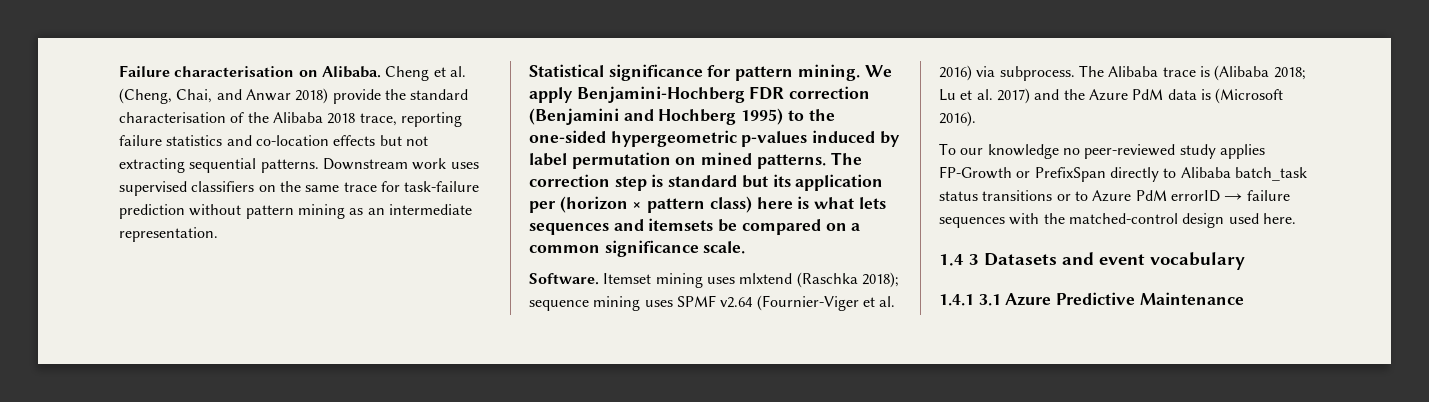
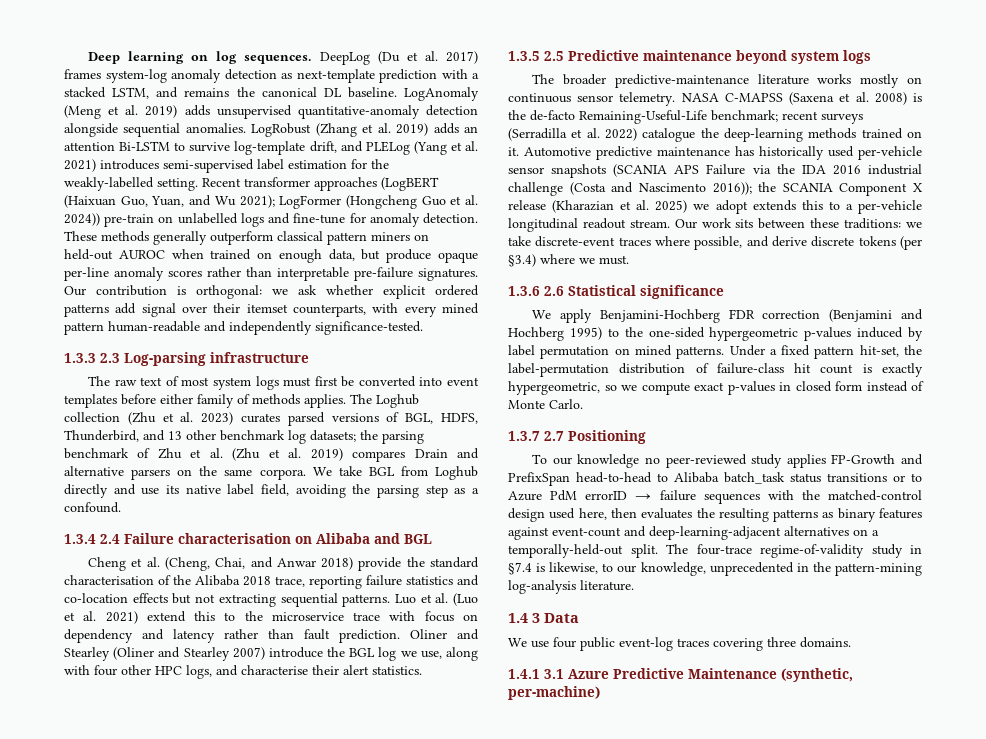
- Failure characterisation on Alibaba. Cheng et al. (Cheng, Chai, and Anwar 2018) provide the standard characterisation of the Alibaba 2018 trace, reporting failure statistics and co-location effects but not extracting sequential patterns.
+ Deep learning on log sequences. DeepLog (Du et al. 2017) frames system-log anomaly detection as next-template prediction with a stacked LSTM, and remains the canonical DL baseline. LogAnomaly (Meng et al. 2019) adds unsupervised quantitative-anomaly detection alongside sequential anomalies. LogRobust (Zhang et al. 2019) adds an attention Bi-LSTM to survive log-template drift, and PLELog (Yang et al. 2021) introduces semi-supervised label estimation for the weakly-labelled setting. Recent transformer approaches (LogBERT (Haixuan Guo, Yuan, and Wu 2021); LogFormer (Hongcheng Guo et al. 2024)) pre-train on unlabelled logs and fine-tune for anomaly detection. These methods generally outperform classical pattern miners on held-out AUROC when trained on enough data, but produce opaque per-line anomaly scores rather than interpretable pre-failure signatures. Our contribution is orthogonal: we ask whether explicit ordered patterns add signal over their itemset counterparts, with every mined pattern human-readable and independently significance-tested.
+ 1.3.3 2.3 Log-parsing infrastructure
+ The raw text of most system logs must first be converted into event templates before either family of methods applies. The Loghub collection (Zhu et al. 2023) curates parsed versions of BGL, HDFS, Thunderbird, and 13 other benchmark log datasets; the parsing benchmark of Zhu et al. (Zhu et al. 2019) compares Drain and alternative parsers on the same corpora. We take BGL from Loghub directly and use its native label field, avoiding the parsing step as a confound.
+ 1.3.4 2.4 Failure characterisation on Alibaba and BGL
+ Cheng et al. (Cheng, Chai, and Anwar 2018) provide the standard characterisation of the Alibaba 2018 trace, reporting failure statistics and co-location effects but not extracting sequential patterns.
- Downstream work uses supervised classifiers on the same trace for task-failure prediction without pattern mining as an intermediate representation.
- Statistical significance for pattern mining. We apply Benjamini-Hochberg FDR correction (Benjamini and Hochberg 1995) to the one-sided hypergeometric p-values induced by label permutation on mined patterns.
+ Luo et al. (Luo et al. 2021) extend this to the microservice trace with focus on dependency and latency rather than fault prediction. Oliner and Stearley (Oliner and Stearley 2007) introduce the BGL log we use, along with four other HPC logs, and characterise their alert statistics.
+ 1.3.5 2.5 Predictive maintenance beyond system logs
+ The broader predictive-maintenance literature works mostly on continuous sensor telemetry. NASA C-MAPSS (Saxena et al. 2008) is the de-facto Remaining-Useful-Life benchmark; recent surveys (Serradilla et al. 2022) catalogue the deep-learning methods trained on it. Automotive predictive maintenance has historically used per-vehicle sensor snapshots (SCANIA APS Failure via the IDA 2016 industrial challenge (Costa and Nascimento 2016)); the SCANIA Component X release (Kharazian et al. 2025) we adopt extends this to a per-vehicle longitudinal readout stream. Our work sits between these traditions: we take discrete-event traces where possible, and derive discrete tokens (per §3.4) where we must.
+ 1.3.6 2.6 Statistical significance
+ We apply Benjamini-Hochberg FDR correction (Benjamini and Hochberg 1995) to the one-sided hypergeometric p-values induced by label permutation on mined patterns.
- The correction step is standard but its application per (horizon × pattern class) here is what lets sequences and itemsets be compared on a common significance scale.
- Software. Itemset mining uses mlxtend (Raschka 2018); sequence mining uses SPMF v2.64 (Fournier-Viger et al. 2016) via subprocess. The Alibaba trace is (Alibaba 2018; Lu et al. 2017) and the Azure PdM data is (Microsoft 2016).
+ Under a fixed pattern hit-set, the label-permutation distribution of failure-class hit count is exactly hypergeometric, so we compute exact p-values in closed form instead of Monte Carlo.
+ 1.3.7 2.7 Positioning
- To our knowledge no peer-reviewed study applies FP-Growth or PrefixSpan directly to Alibaba batch_task status transitions or to Azure PdM errorID → failure sequences with the matched-control design used here.
- 1.4 3 Datasets and event vocabulary
+ To our knowledge no peer-reviewed study applies FP-Growth and PrefixSpan head-to-head to Alibaba batch_task status transitions or to Azure PdM errorID → failure sequences with the matched-control design used here, then evaluates the resulting patterns as binary features against event-count and deep-learning-adjacent alternatives on a temporally-held-out split. The four-trace regime-of-validity study in §7.4 is likewise, to our knowledge, unprecedented in the pattern-mining log-analysis literature.
+ 1.4 3 Data
+ We use four public event-log traces covering three domains.
- 1.4.1 3.1 Azure Predictive Maintenance
+ 1.4.1 3.1 Azure Predictive Maintenance (synthetic, per-machine)

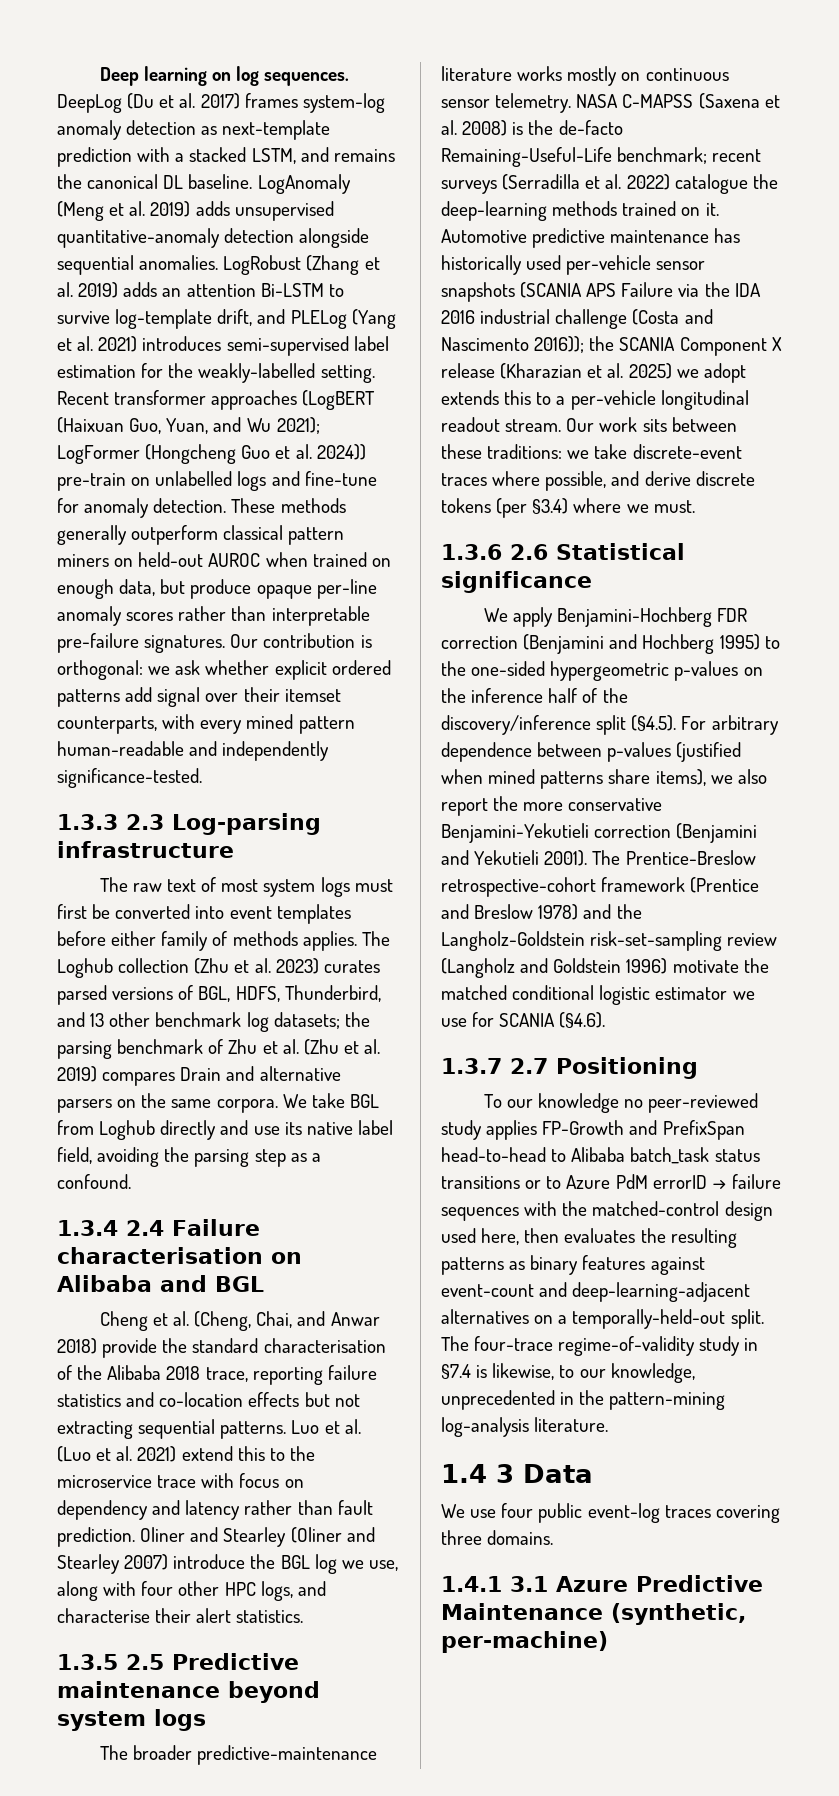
- We apply Benjamini-Hochberg FDR correction (Benjamini and Hochberg 1995) to the one-sided hypergeometric p-values induced by label permutation on mined patterns. Under a fixed pattern hit-set, the label-permutation distribution of failure-class hit count is exactly hypergeometric, so we compute exact p-values in closed form instead of Monte Carlo.
+ We apply Benjamini-Hochberg FDR correction (Benjamini and Hochberg 1995) to the one-sided hypergeometric p-values on the inference half of the discovery/inference split (§4.5). For arbitrary dependence between p-values (justified when mined patterns share items), we also report the more conservative Benjamini-Yekutieli correction (Benjamini and Yekutieli 2001). The Prentice-Breslow retrospective-cohort framework (Prentice and Breslow 1978) and the Langholz-Goldstein risk-set-sampling review (Langholz and Goldstein 1996) motivate the matched conditional logistic estimator we use for SCANIA (§4.6).

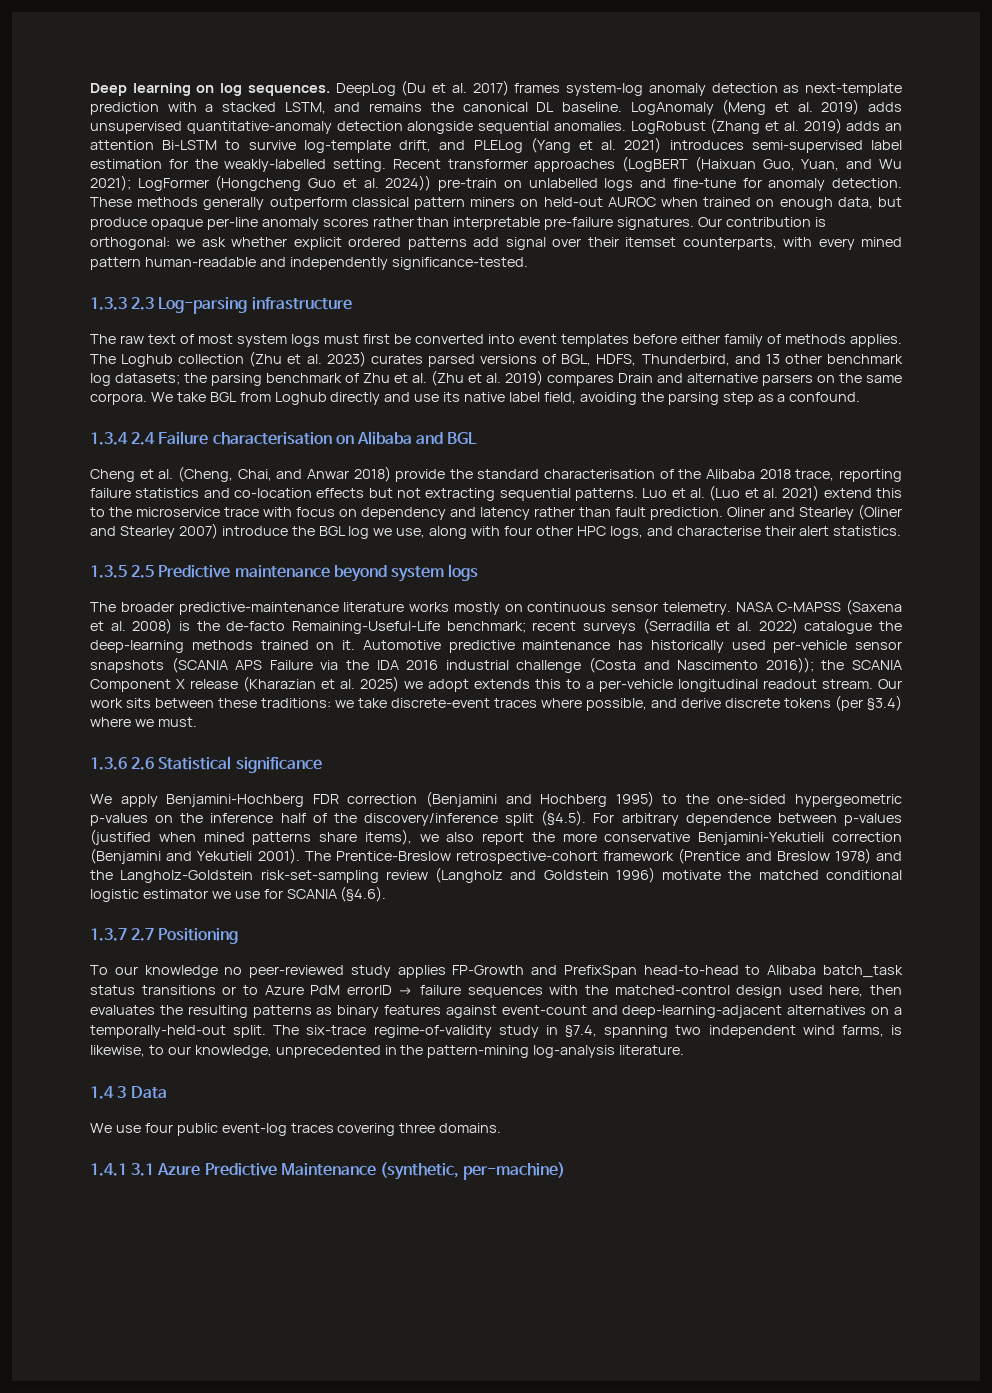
- The four-trace regime-of-validity study in §7.4 is likewise, to our knowledge, unprecedented in the pattern-mining log-analysis literature.
+ The six-trace regime-of-validity study in §7.4, spanning two independent wind farms, is likewise, to our knowledge, unprecedented in the pattern-mining log-analysis literature.

